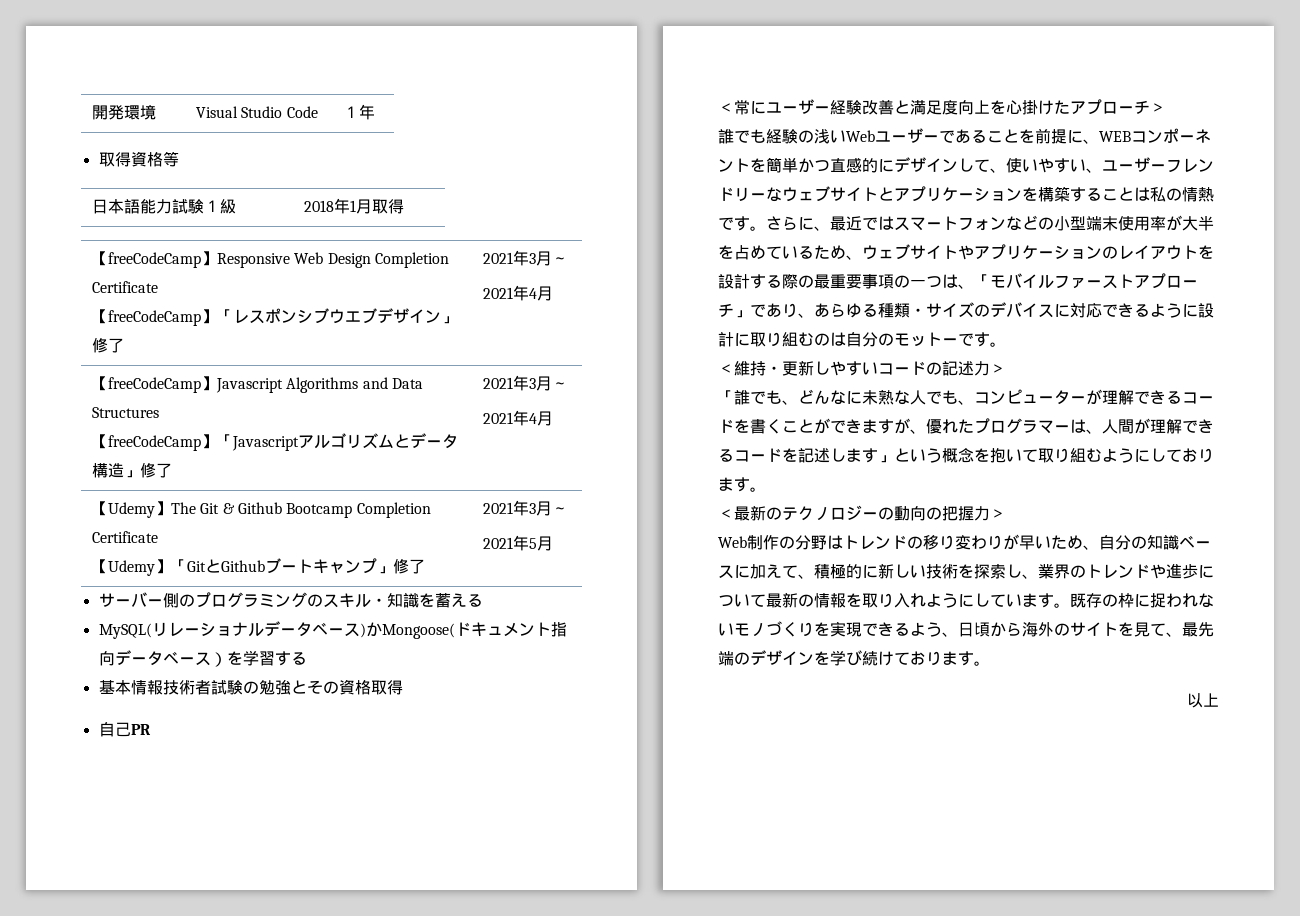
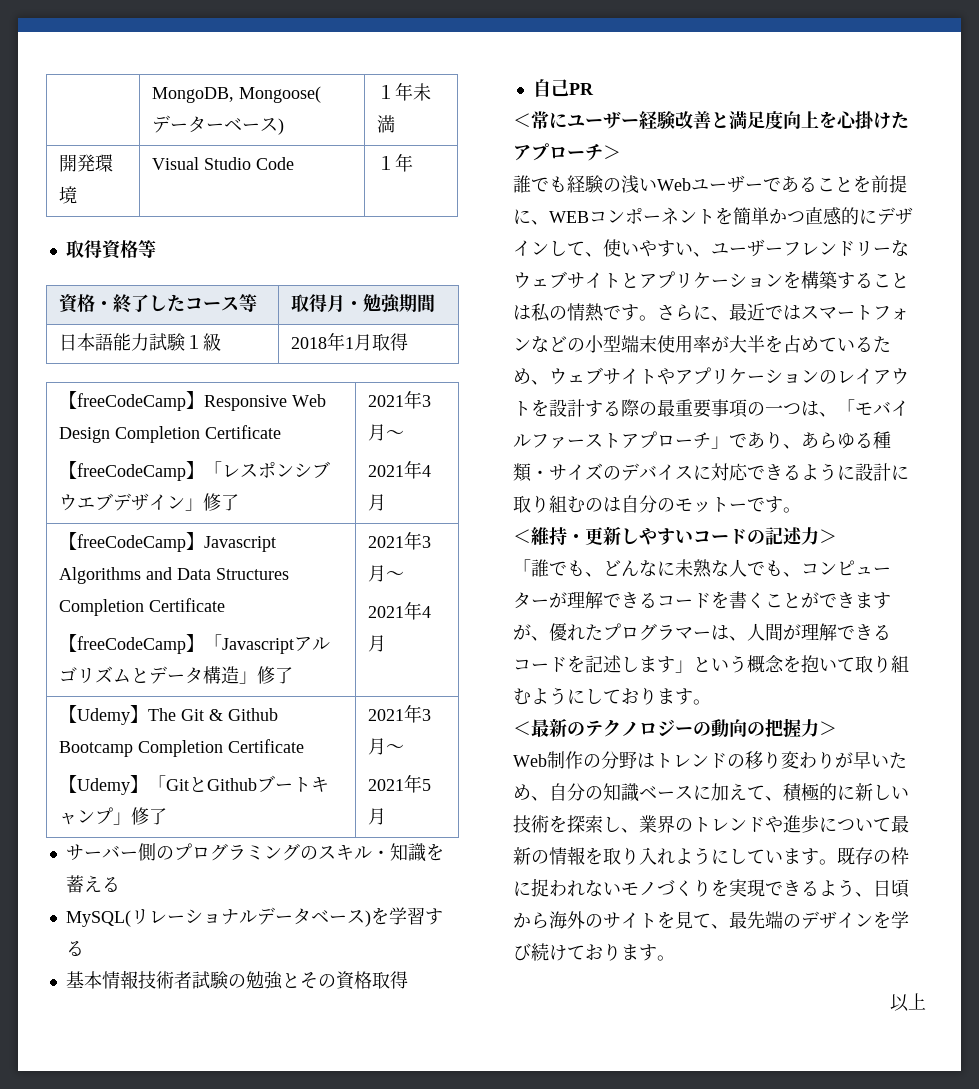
+ | MongoDB, Mongoose(データーベース) | １年未満
+ 資格・終了したコース等 | 取得月・勉強期間
- 【freeCodeCamp】Javascript Algorithms and Data Structures
+ 【freeCodeCamp】Javascript Algorithms and Data Structures Completion Certificate
- MySQL(リレーショナルデータベース)かMongoose(ドキュメント指向データベース）を学習する
+ MySQL(リレーショナルデータベース)を学習する

